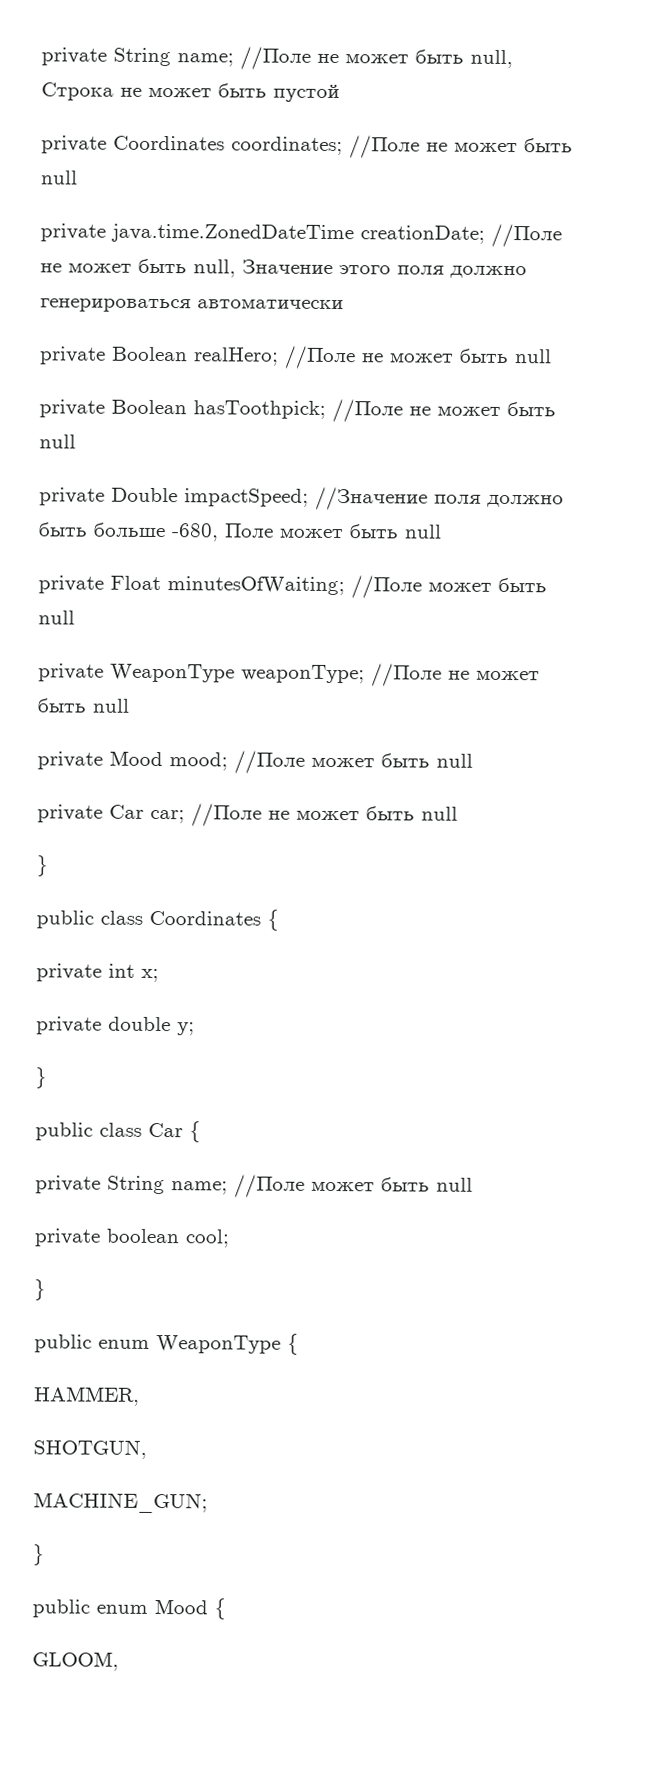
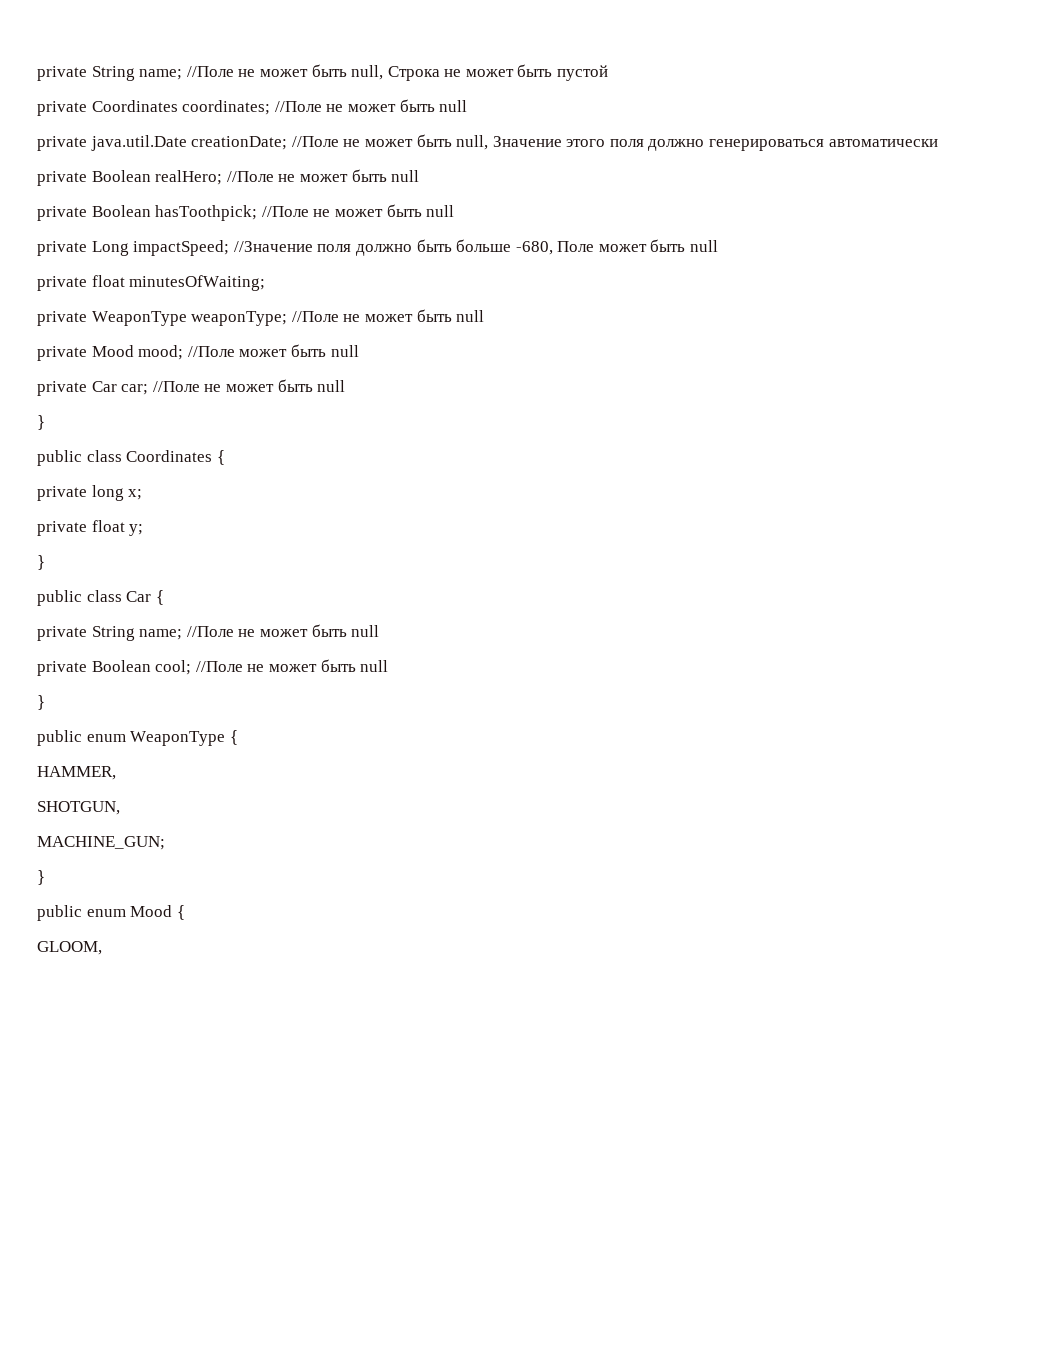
- private java.time.ZonedDateTime creationDate; //Поле не может быть null, Значение этого поля должно генерироваться автоматически
+ private java.util.Date creationDate; //Поле не может быть null, Значение этого поля должно генерироваться автоматически
- private Double impactSpeed; //Значение поля должно быть больше -680, Поле может быть null
+ private Long impactSpeed; //Значение поля должно быть больше -680, Поле может быть null
- private Float minutesOfWaiting; //Поле может быть null
+ private float minutesOfWaiting;
- private int x;
+ private long x;
- private double y;
+ private float y;
- private String name; //Поле может быть null
- private boolean cool;
+ private String name; //Поле не может быть null
+ private Boolean cool; //Поле не может быть null

